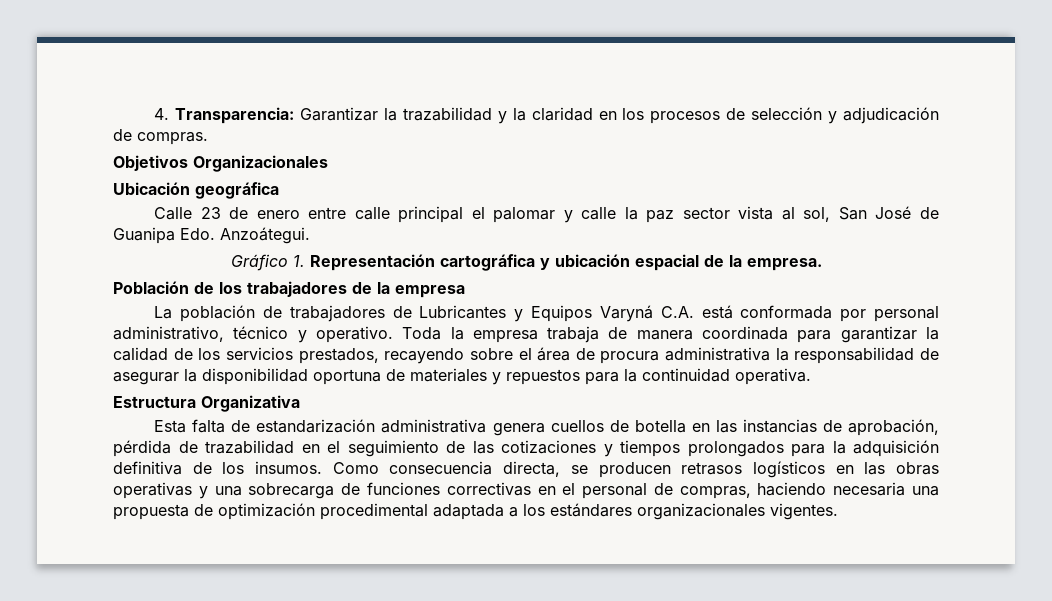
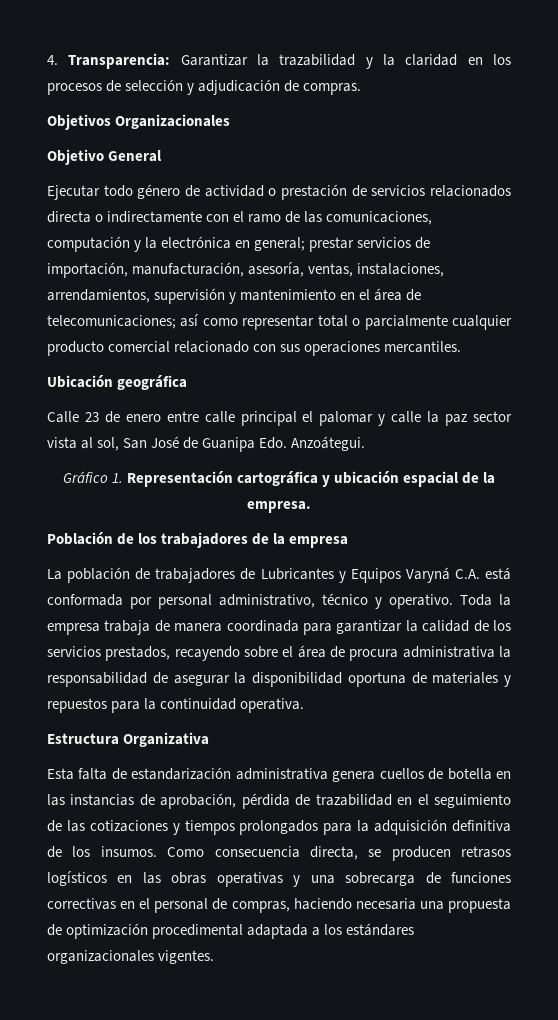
+ Objetivo General
+ Ejecutar todo género de actividad o prestación de servicios relacionados directa o indirectamente con el ramo de las comunicaciones, computación y la electrónica en general; prestar servicios de importación, manufacturación, asesoría, ventas, instalaciones, arrendamientos, supervisión y mantenimiento en el área de telecomunicaciones; así como representar total o parcialmente cualquier producto comercial relacionado con sus operaciones mercantiles.

